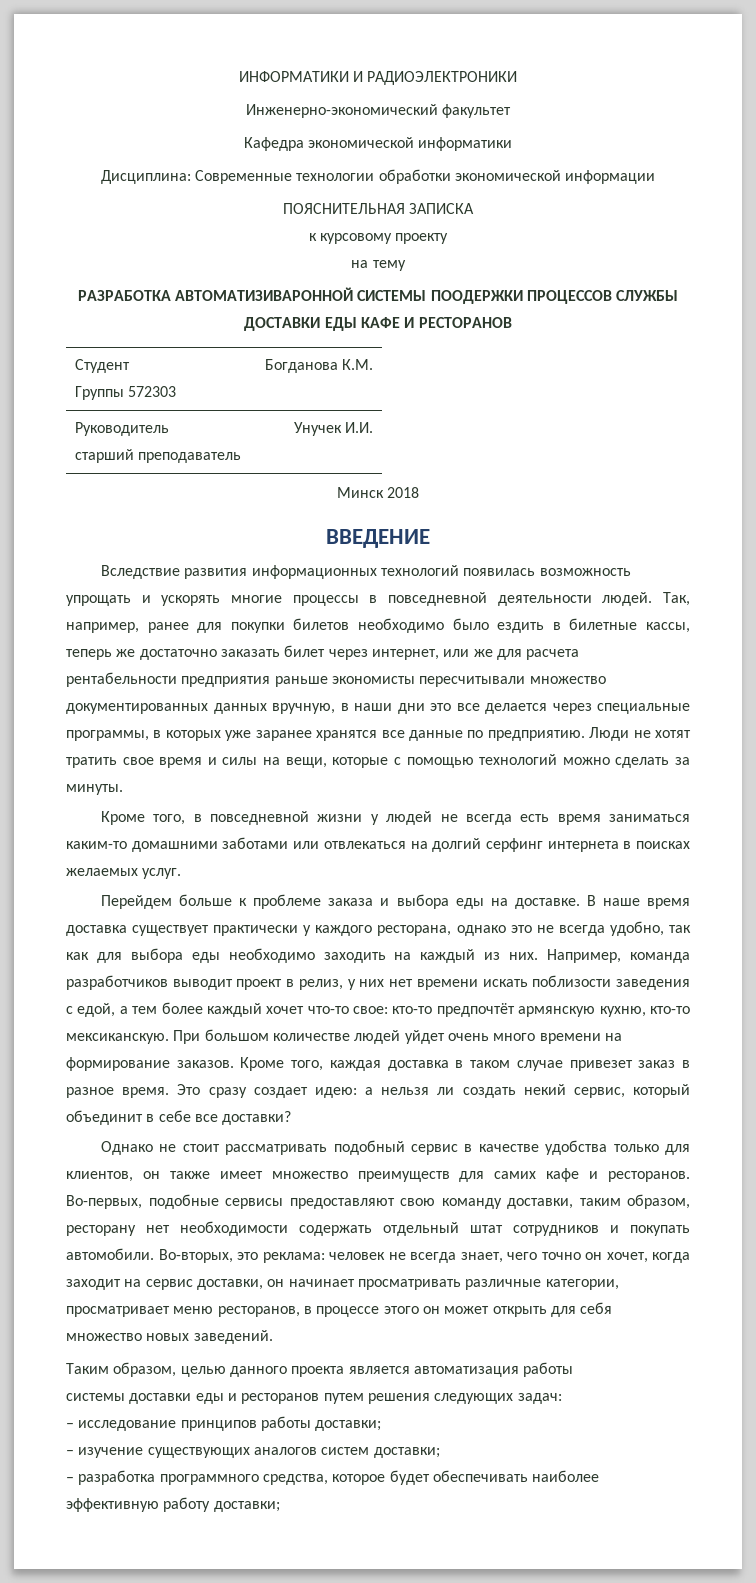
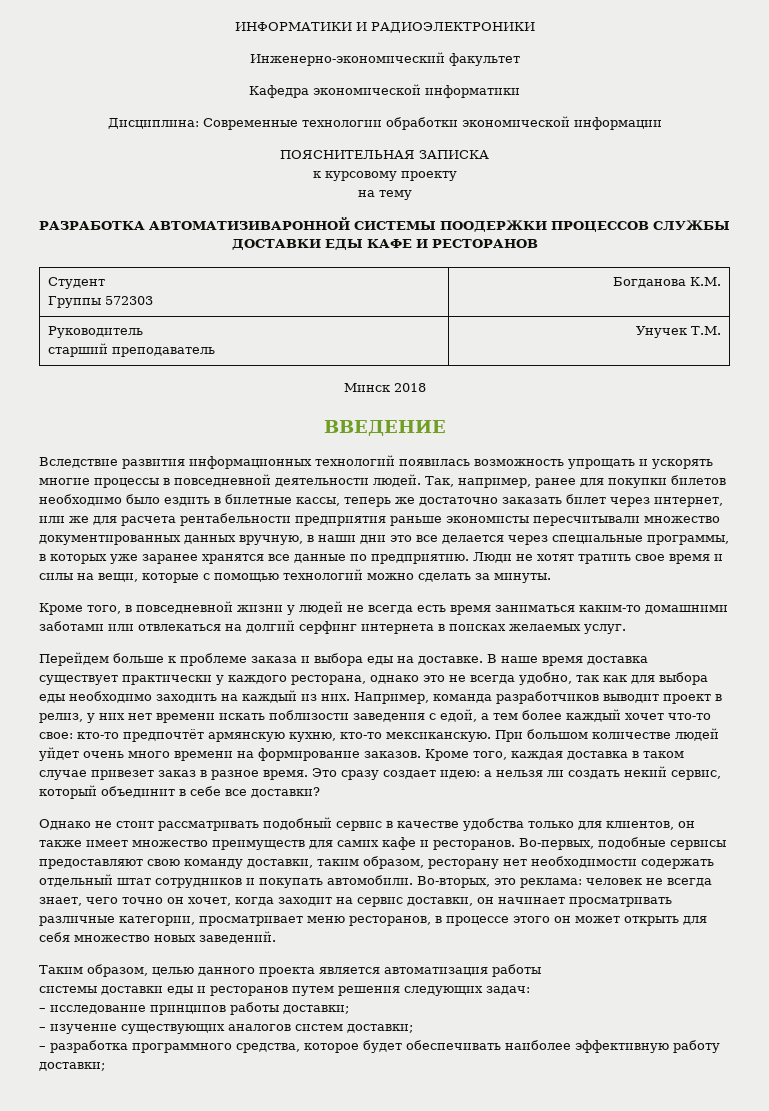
  Руководитель
- старший преподаватель | Унучек И.И.
+ старший преподаватель | Унучек Т.М.

